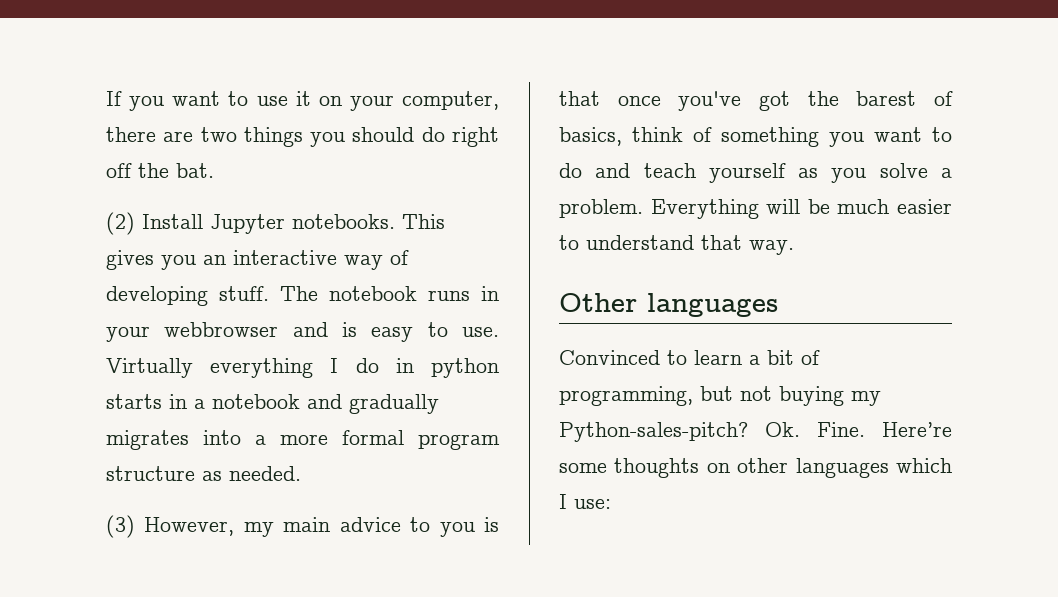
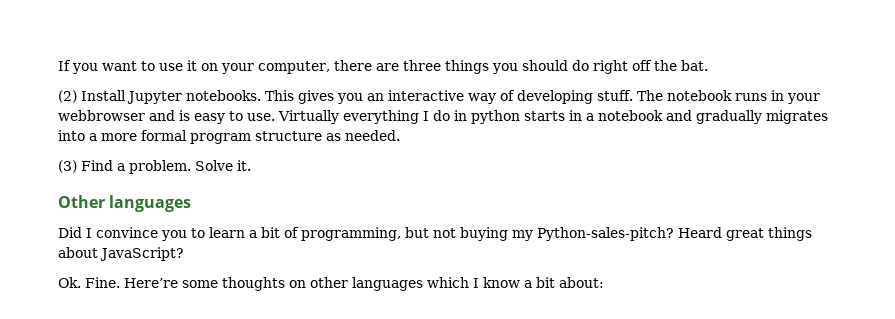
- If you want to use it on your computer, there are two things you should do right off the bat.
+ If you want to use it on your computer, there are three things you should do right off the bat.
- (3) However, my main advice to you is that once you've got the barest of basics, think of something you want to do and teach yourself as you solve a problem. Everything will be much easier to understand that way.
+ (3) Find a problem. Solve it.
  Other languages
- Convinced to learn a bit of programming, but not buying my Python-sales-pitch? Ok. Fine.
+ Did I convince you to learn a bit of programming, but not buying my Python-sales-pitch? Heard great things about JavaScript?
+ Ok. Fine.
- Here’re some thoughts on other languages which I use:
+ Here’re some thoughts on other languages which I know a bit about:

